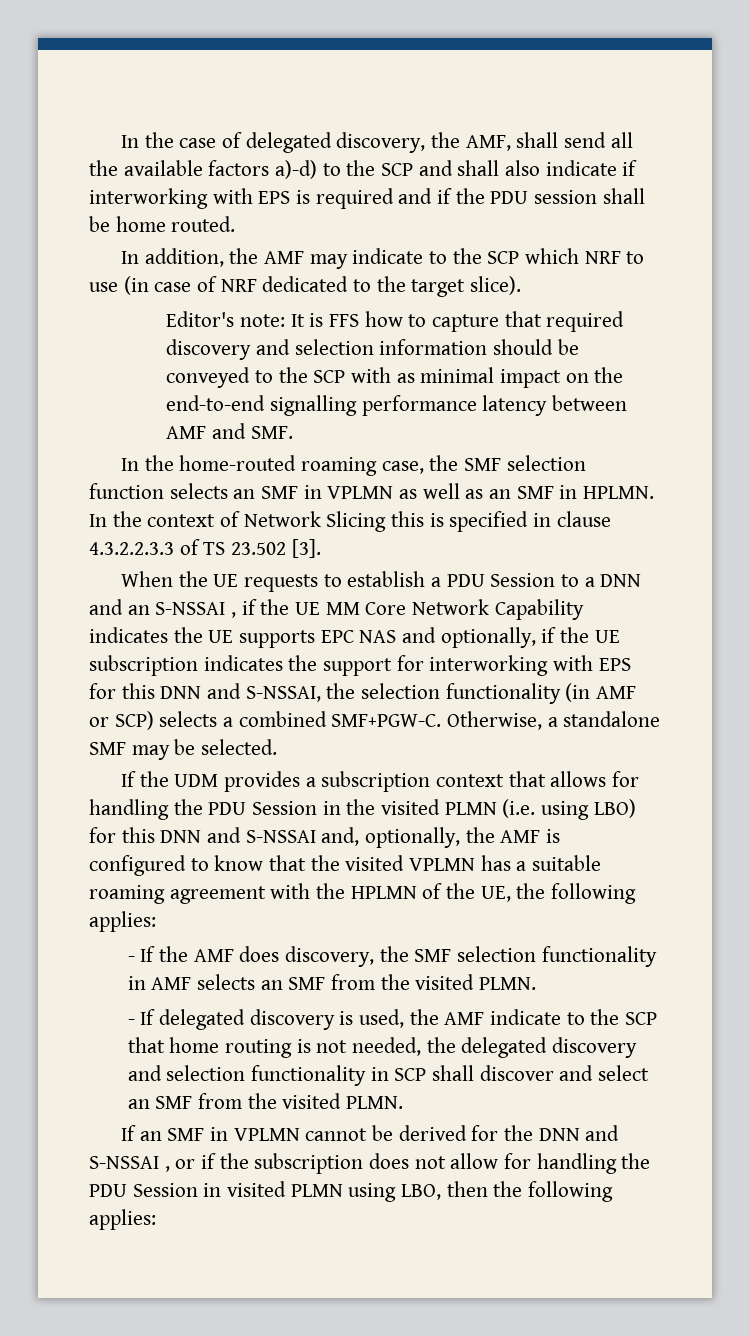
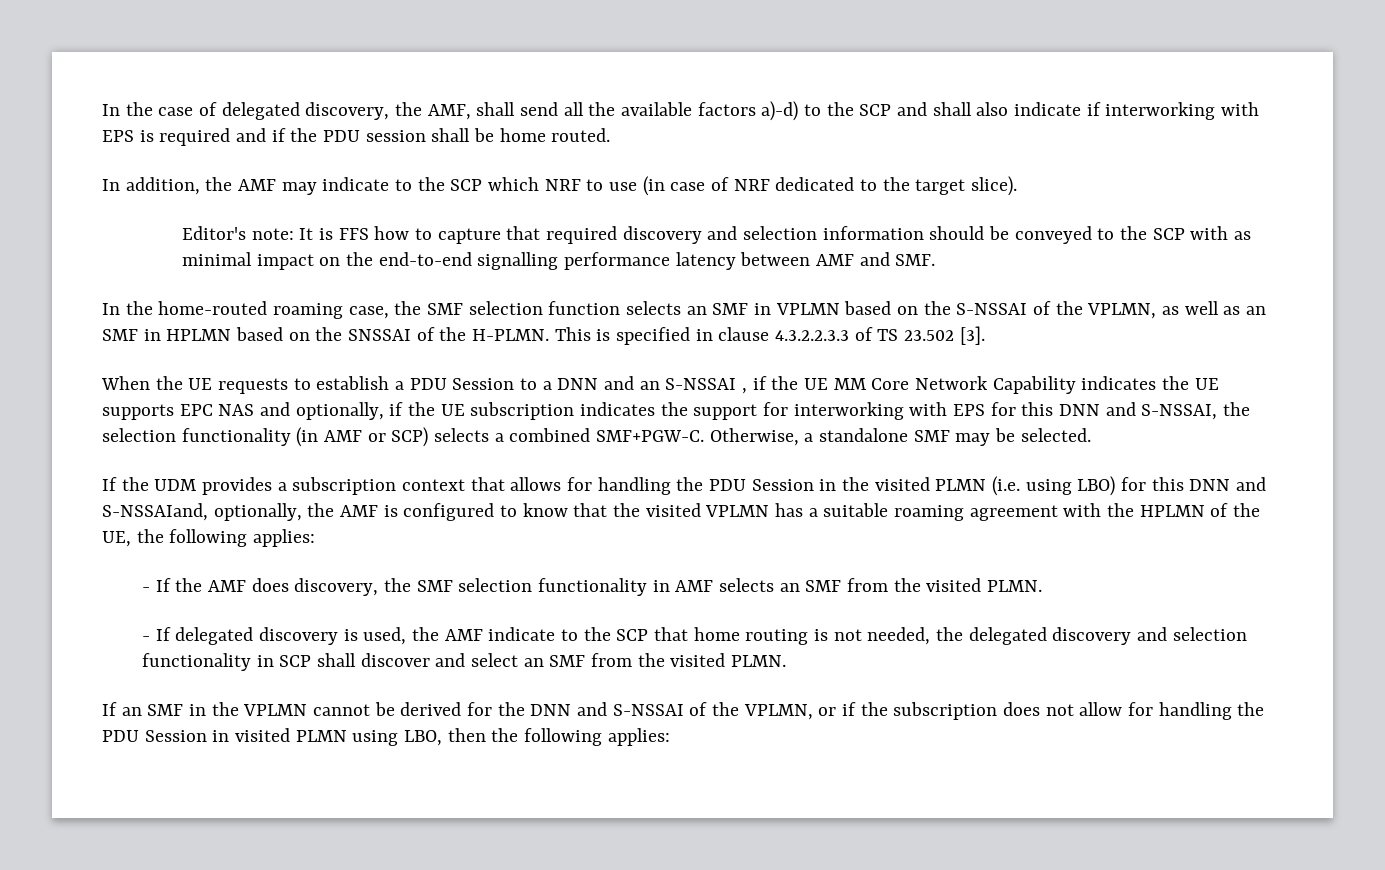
- In the home-routed roaming case, the SMF selection function selects an SMF in VPLMN as well as an SMF in HPLMN. In the context of Network Slicing this is specified in clause 4.3.2.2.3.3 of TS 23.502 [3].
+ In the home-routed roaming case, the SMF selection function selects an SMF in VPLMN based on the S-NSSAI of the VPLMN, as well as an SMF in HPLMN based on the SNSSAI of the H-PLMN. This is specified in clause 4.3.2.2.3.3 of TS 23.502 [3].
- If the UDM provides a subscription context that allows for handling the PDU Session in the visited PLMN (i.e. using LBO) for this DNN and S-NSSAI and, optionally, the AMF is configured to know that the visited VPLMN has a suitable roaming agreement with the HPLMN of the UE, the following applies:
+ If the UDM provides a subscription context that allows for handling the PDU Session in the visited PLMN (i.e. using LBO) for this DNN and S-NSSAIand, optionally, the AMF is configured to know that the visited VPLMN has a suitable roaming agreement with the HPLMN of the UE, the following applies:
- If an SMF in VPLMN cannot be derived for the DNN and S-NSSAI , or if the subscription does not allow for handling the PDU Session in visited PLMN using LBO, then the following applies:
+ If an SMF in the VPLMN cannot be derived for the DNN and S-NSSAI of the VPLMN, or if the subscription does not allow for handling the PDU Session in visited PLMN using LBO, then the following applies:

